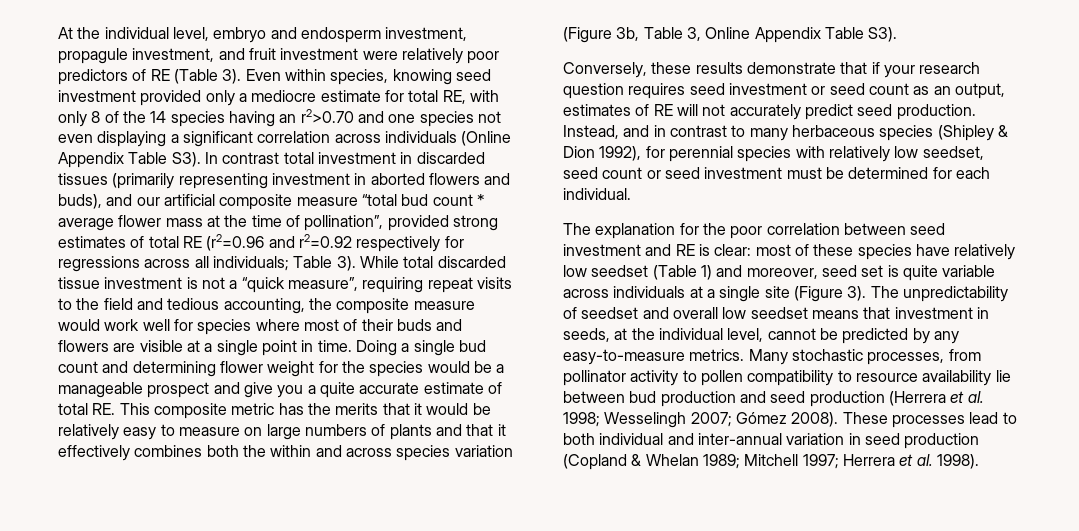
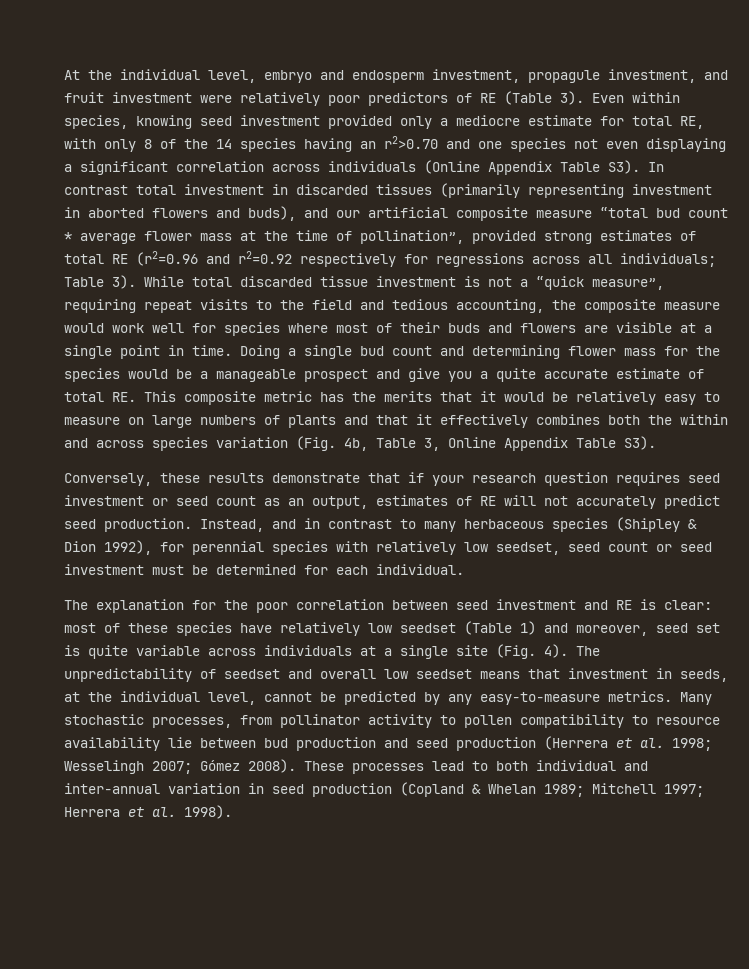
- Doing a single bud count and determining flower weight for the species would be a manageable prospect and give you a quite accurate estimate of total RE. This composite metric has the merits that it would be relatively easy to measure on large numbers of plants and that it effectively combines both the within and across species variation (Figure 3b, Table 3, Online Appendix Table S3).
+ Doing a single bud count and determining flower mass for the species would be a manageable prospect and give you a quite accurate estimate of total RE. This composite metric has the merits that it would be relatively easy to measure on large numbers of plants and that it effectively combines both the within and across species variation (Fig. 4b, Table 3, Online Appendix Table S3).
- The explanation for the poor correlation between seed investment and RE is clear: most of these species have relatively low seedset (Table 1) and moreover, seed set is quite variable across individuals at a single site (Figure 3).
+ The explanation for the poor correlation between seed investment and RE is clear: most of these species have relatively low seedset (Table 1) and moreover, seed set is quite variable across individuals at a single site (Fig. 4).

